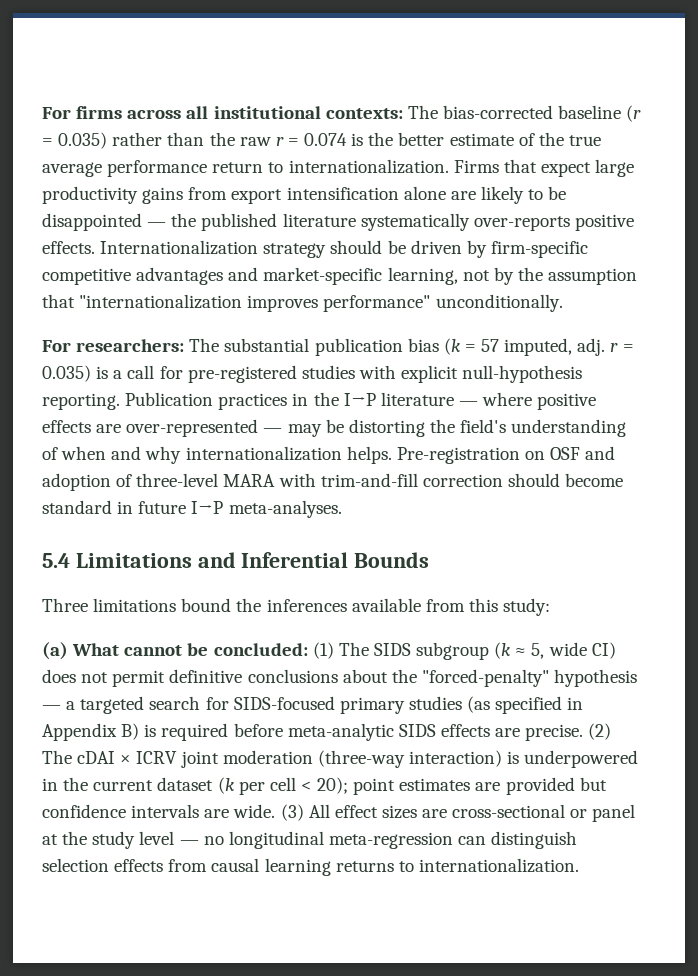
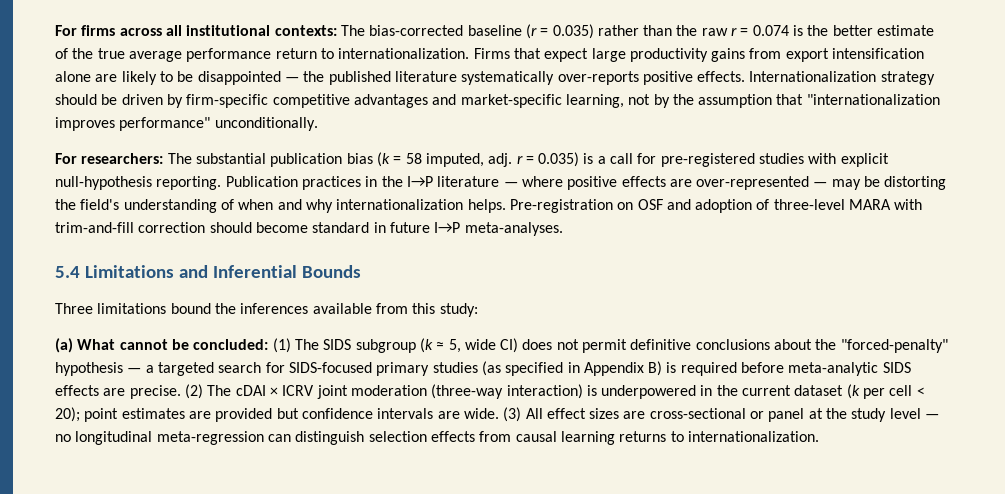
- For researchers: The substantial publication bias (k = 57 imputed, adj. r = 0.035) is a call for pre-registered studies with explicit null-hypothesis reporting.
+ For researchers: The substantial publication bias (k = 58 imputed, adj. r = 0.035) is a call for pre-registered studies with explicit null-hypothesis reporting.

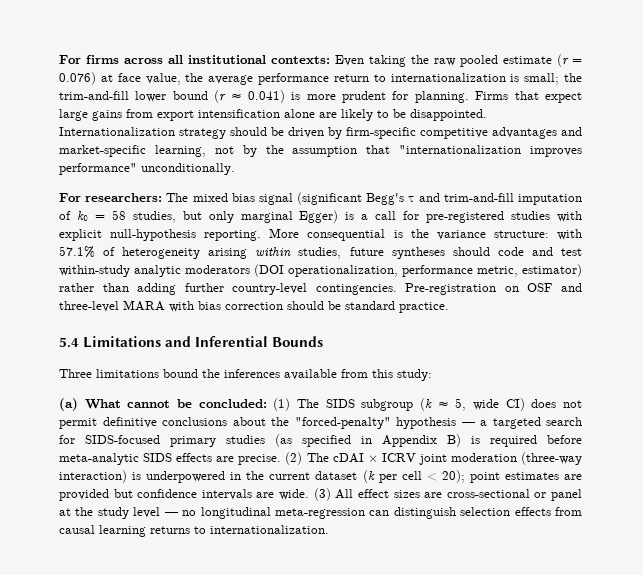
- For firms across all institutional contexts: The bias-corrected baseline (r = 0.035) rather than the raw r = 0.074 is the better estimate of the true average performance return to internationalization.
+ For firms across all institutional contexts: Even taking the raw pooled estimate (r = 0.076) at face value, the average performance return to internationalization is small; the trim-and-fill lower bound (r ≈ 0.041) is more prudent for planning.
- Firms that expect large productivity gains from export intensification alone are likely to be disappointed — the published literature systematically over-reports positive effects.
+ Firms that expect large gains from export intensification alone are likely to be disappointed.
- For researchers: The substantial publication bias (k = 58 imputed, adj. r = 0.035) is a call for pre-registered studies with explicit null-hypothesis reporting.
+ For researchers: The mixed bias signal (significant Begg's τ and trim-and-fill imputation of k₀ = 58 studies, but only marginal Egger) is a call for pre-registered studies with explicit null-hypothesis reporting.
- Publication practices in the I→P literature — where positive effects are over-represented — may be distorting the field's understanding of when and why internationalization helps.
+ More consequential is the variance structure: with 57.1% of heterogeneity arising within studies, future syntheses should code and test within-study analytic moderators (DOI operationalization, performance metric, estimator) rather than adding further country-level contingencies.
- Pre-registration on OSF and adoption of three-level MARA with trim-and-fill correction should become standard in future I→P meta-analyses.
+ Pre-registration on OSF and three-level MARA with bias correction should be standard practice.

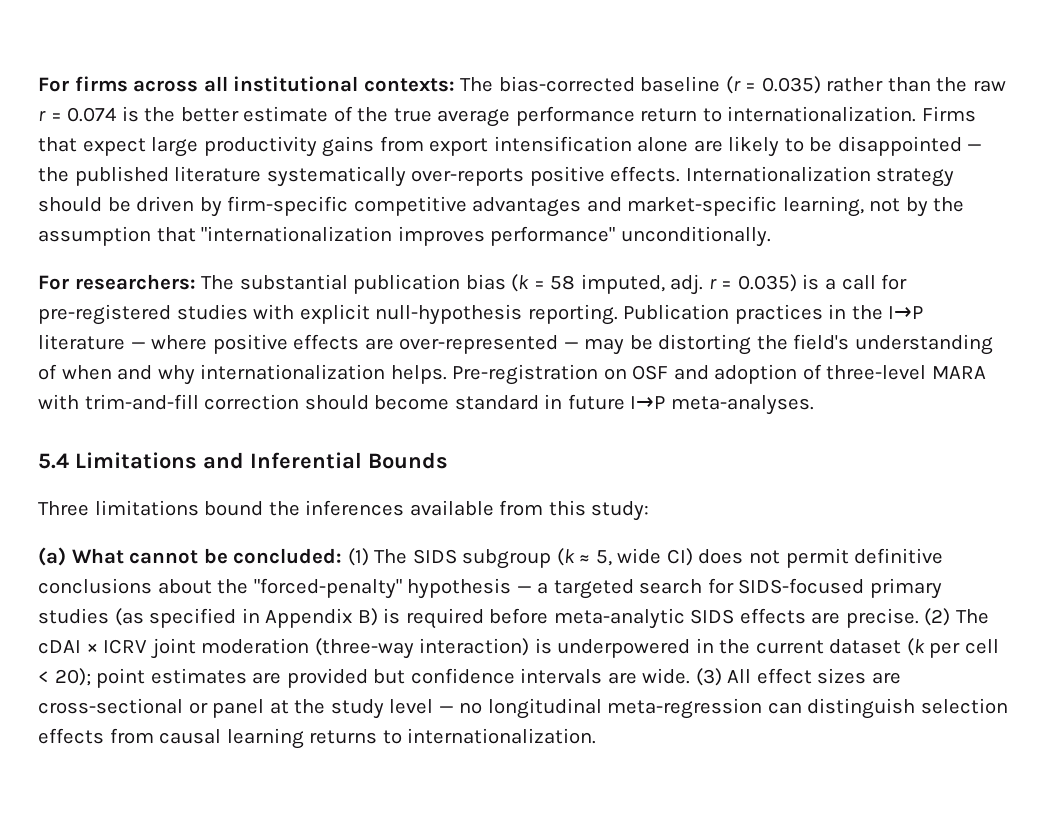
- For firms across all institutional contexts: Even taking the raw pooled estimate (r = 0.076) at face value, the average performance return to internationalization is small; the trim-and-fill lower bound (r ≈ 0.041) is more prudent for planning.
+ For firms across all institutional contexts: The bias-corrected baseline (r = 0.035) rather than the raw r = 0.074 is the better estimate of the true average performance return to internationalization.
- Firms that expect large gains from export intensification alone are likely to be disappointed.
+ Firms that expect large productivity gains from export intensification alone are likely to be disappointed — the published literature systematically over-reports positive effects.
- For researchers: The mixed bias signal (significant Begg's τ and trim-and-fill imputation of k₀ = 58 studies, but only marginal Egger) is a call for pre-registered studies with explicit null-hypothesis reporting.
+ For researchers: The substantial publication bias (k = 58 imputed, adj. r = 0.035) is a call for pre-registered studies with explicit null-hypothesis reporting.
- More consequential is the variance structure: with 57.1% of heterogeneity arising within studies, future syntheses should code and test within-study analytic moderators (DOI operationalization, performance metric, estimator) rather than adding further country-level contingencies.
+ Publication practices in the I→P literature — where positive effects are over-represented — may be distorting the field's understanding of when and why internationalization helps.
- Pre-registration on OSF and three-level MARA with bias correction should be standard practice.
+ Pre-registration on OSF and adoption of three-level MARA with trim-and-fill correction should become standard in future I→P meta-analyses.

